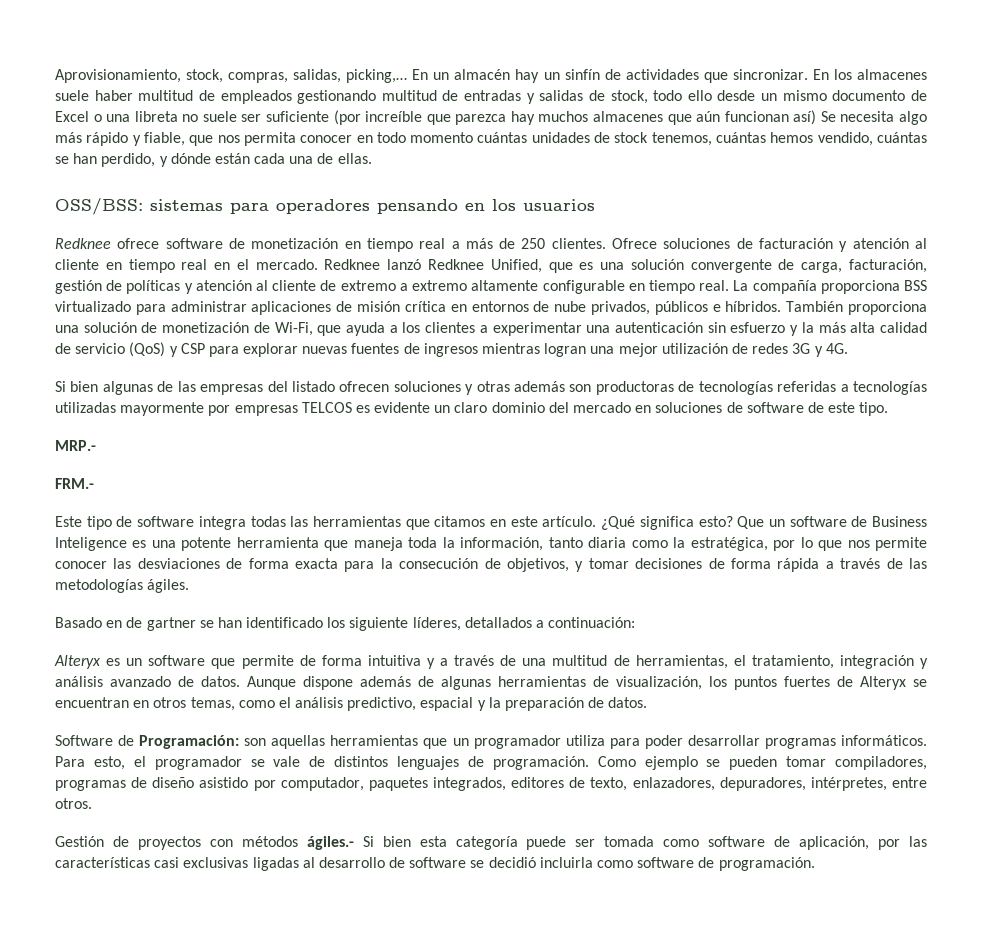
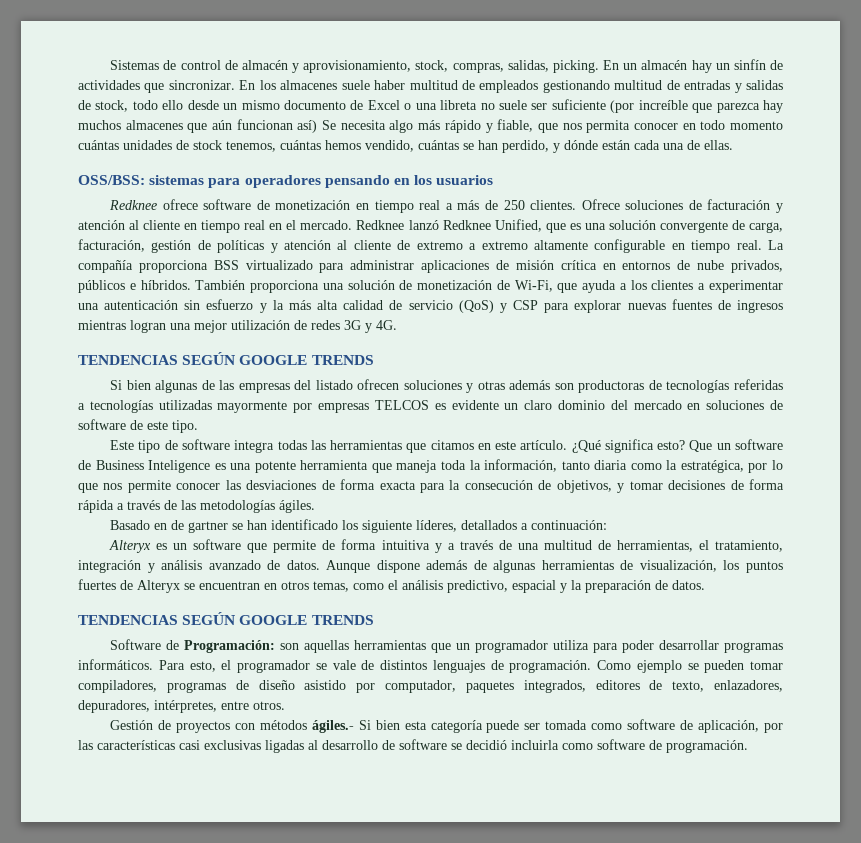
- Aprovisionamiento, stock, compras, salidas, picking,…
+ Sistemas de control de almacén y aprovisionamiento, stock, compras, salidas, picking.
  También proporciona una solución de monetización de Wi-Fi, que ayuda a los clientes a experimentar una autenticación sin esfuerzo y la más alta calidad de servicio (QoS) y CSP para explorar nuevas fuentes de ingresos mientras logran una mejor utilización de redes 3G y 4G.
+ TENDENCIAS SEGÚN GOOGLE TRENDS
- MRP.-
- FRM.-
  Aunque dispone además de algunas herramientas de visualización, los puntos fuertes de Alteryx se encuentran en otros temas, como el análisis predictivo, espacial y la preparación de datos.
+ TENDENCIAS SEGÚN GOOGLE TRENDS

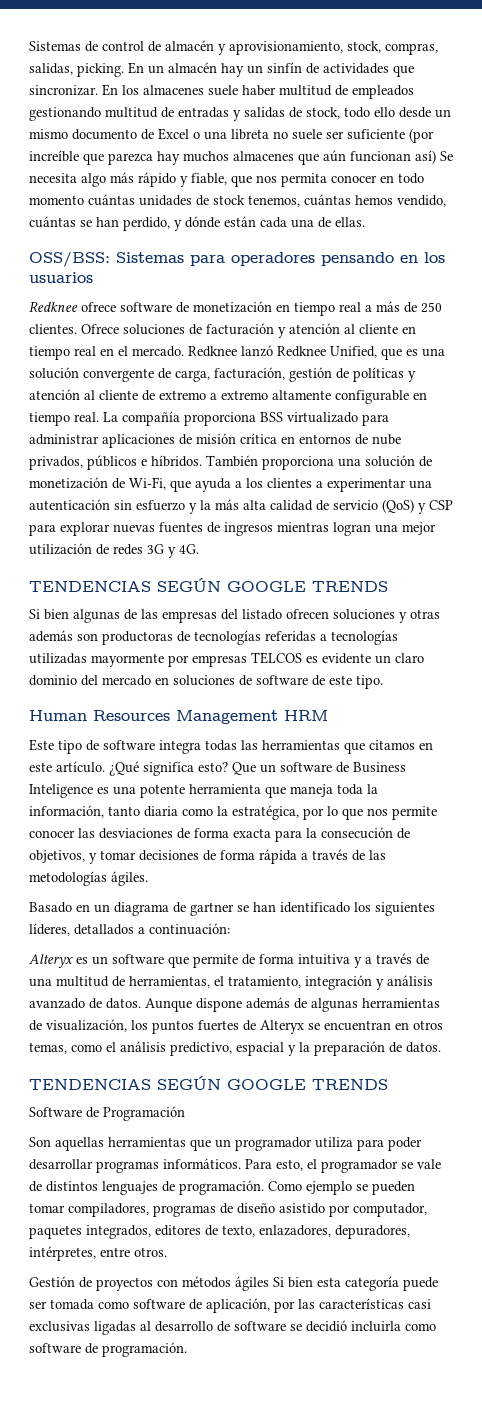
- OSS/BSS: sistemas para operadores pensando en los usuarios
+ OSS/BSS: Sistemas para operadores pensando en los usuarios
+ Human Resources Management HRM
- Basado en de gartner se han identificado los siguiente líderes, detallados a continuación:
+ Basado en un diagrama de gartner se han identificado los siguientes líderes, detallados a continuación:
- Software de Programación: son aquellas herramientas que un programador utiliza para poder desarrollar programas informáticos.
+ Software de Programación
+ Son aquellas herramientas que un programador utiliza para poder desarrollar programas informáticos.
- Gestión de proyectos con métodos ágiles.- Si bien esta categoría puede ser tomada como software de aplicación, por las características casi exclusivas ligadas al desarrollo de software se decidió incluirla como software de programación.
+ Gestión de proyectos con métodos ágiles Si bien esta categoría puede ser tomada como software de aplicación, por las características casi exclusivas ligadas al desarrollo de software se decidió incluirla como software de programación.

